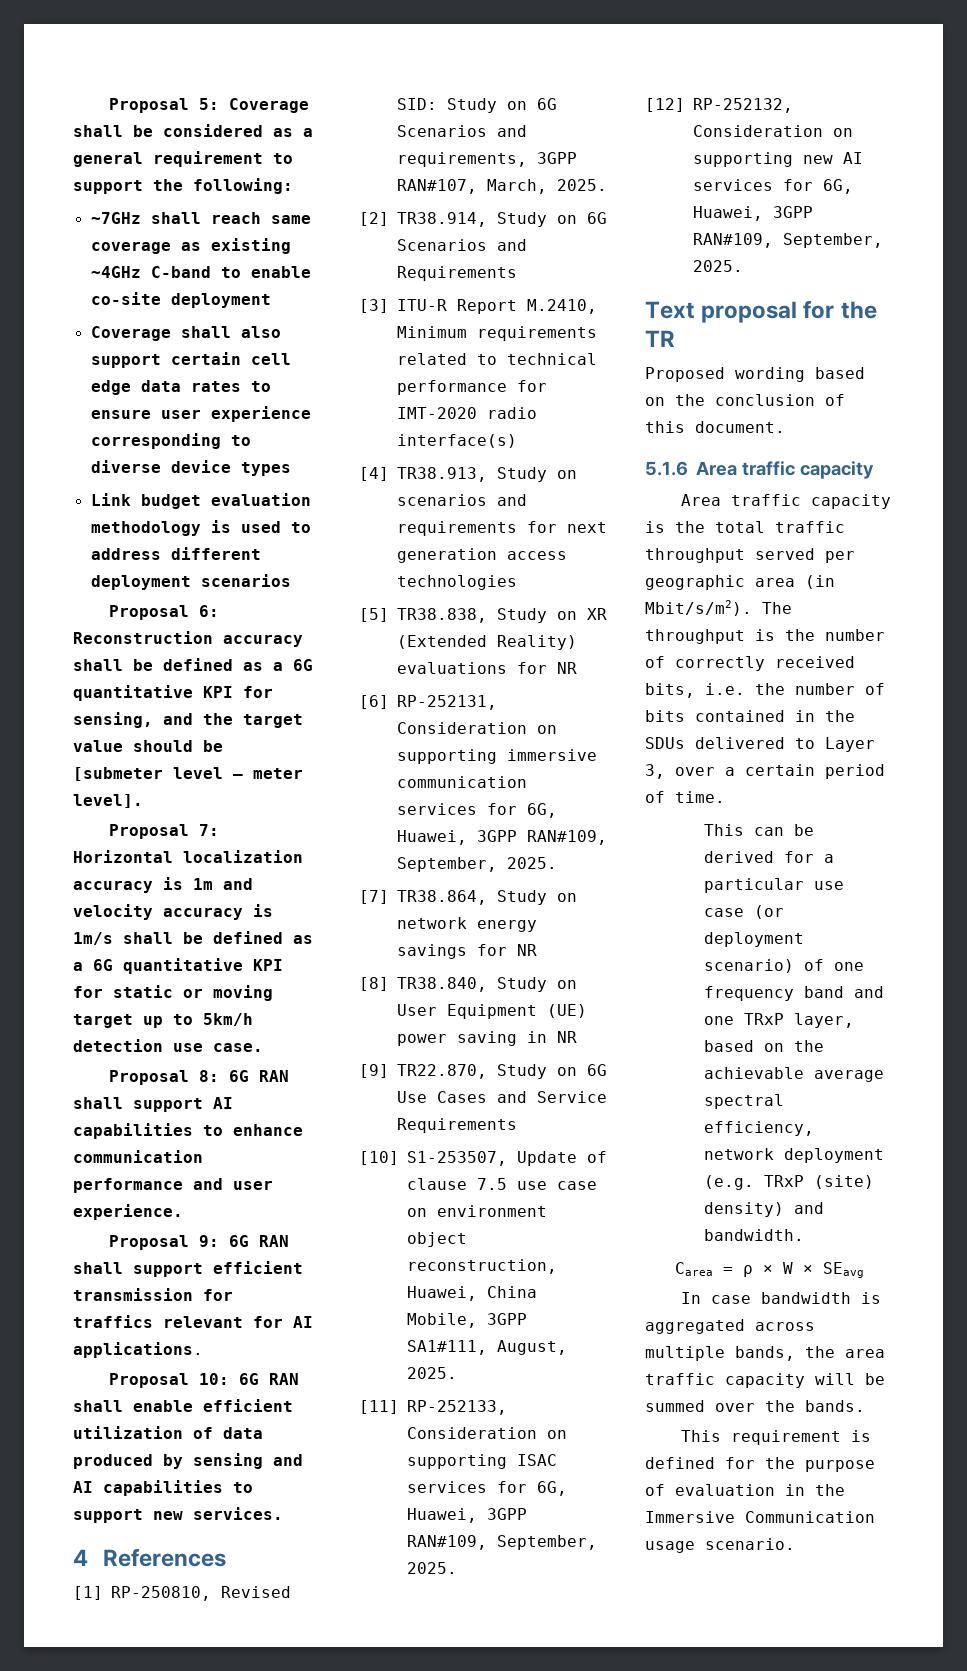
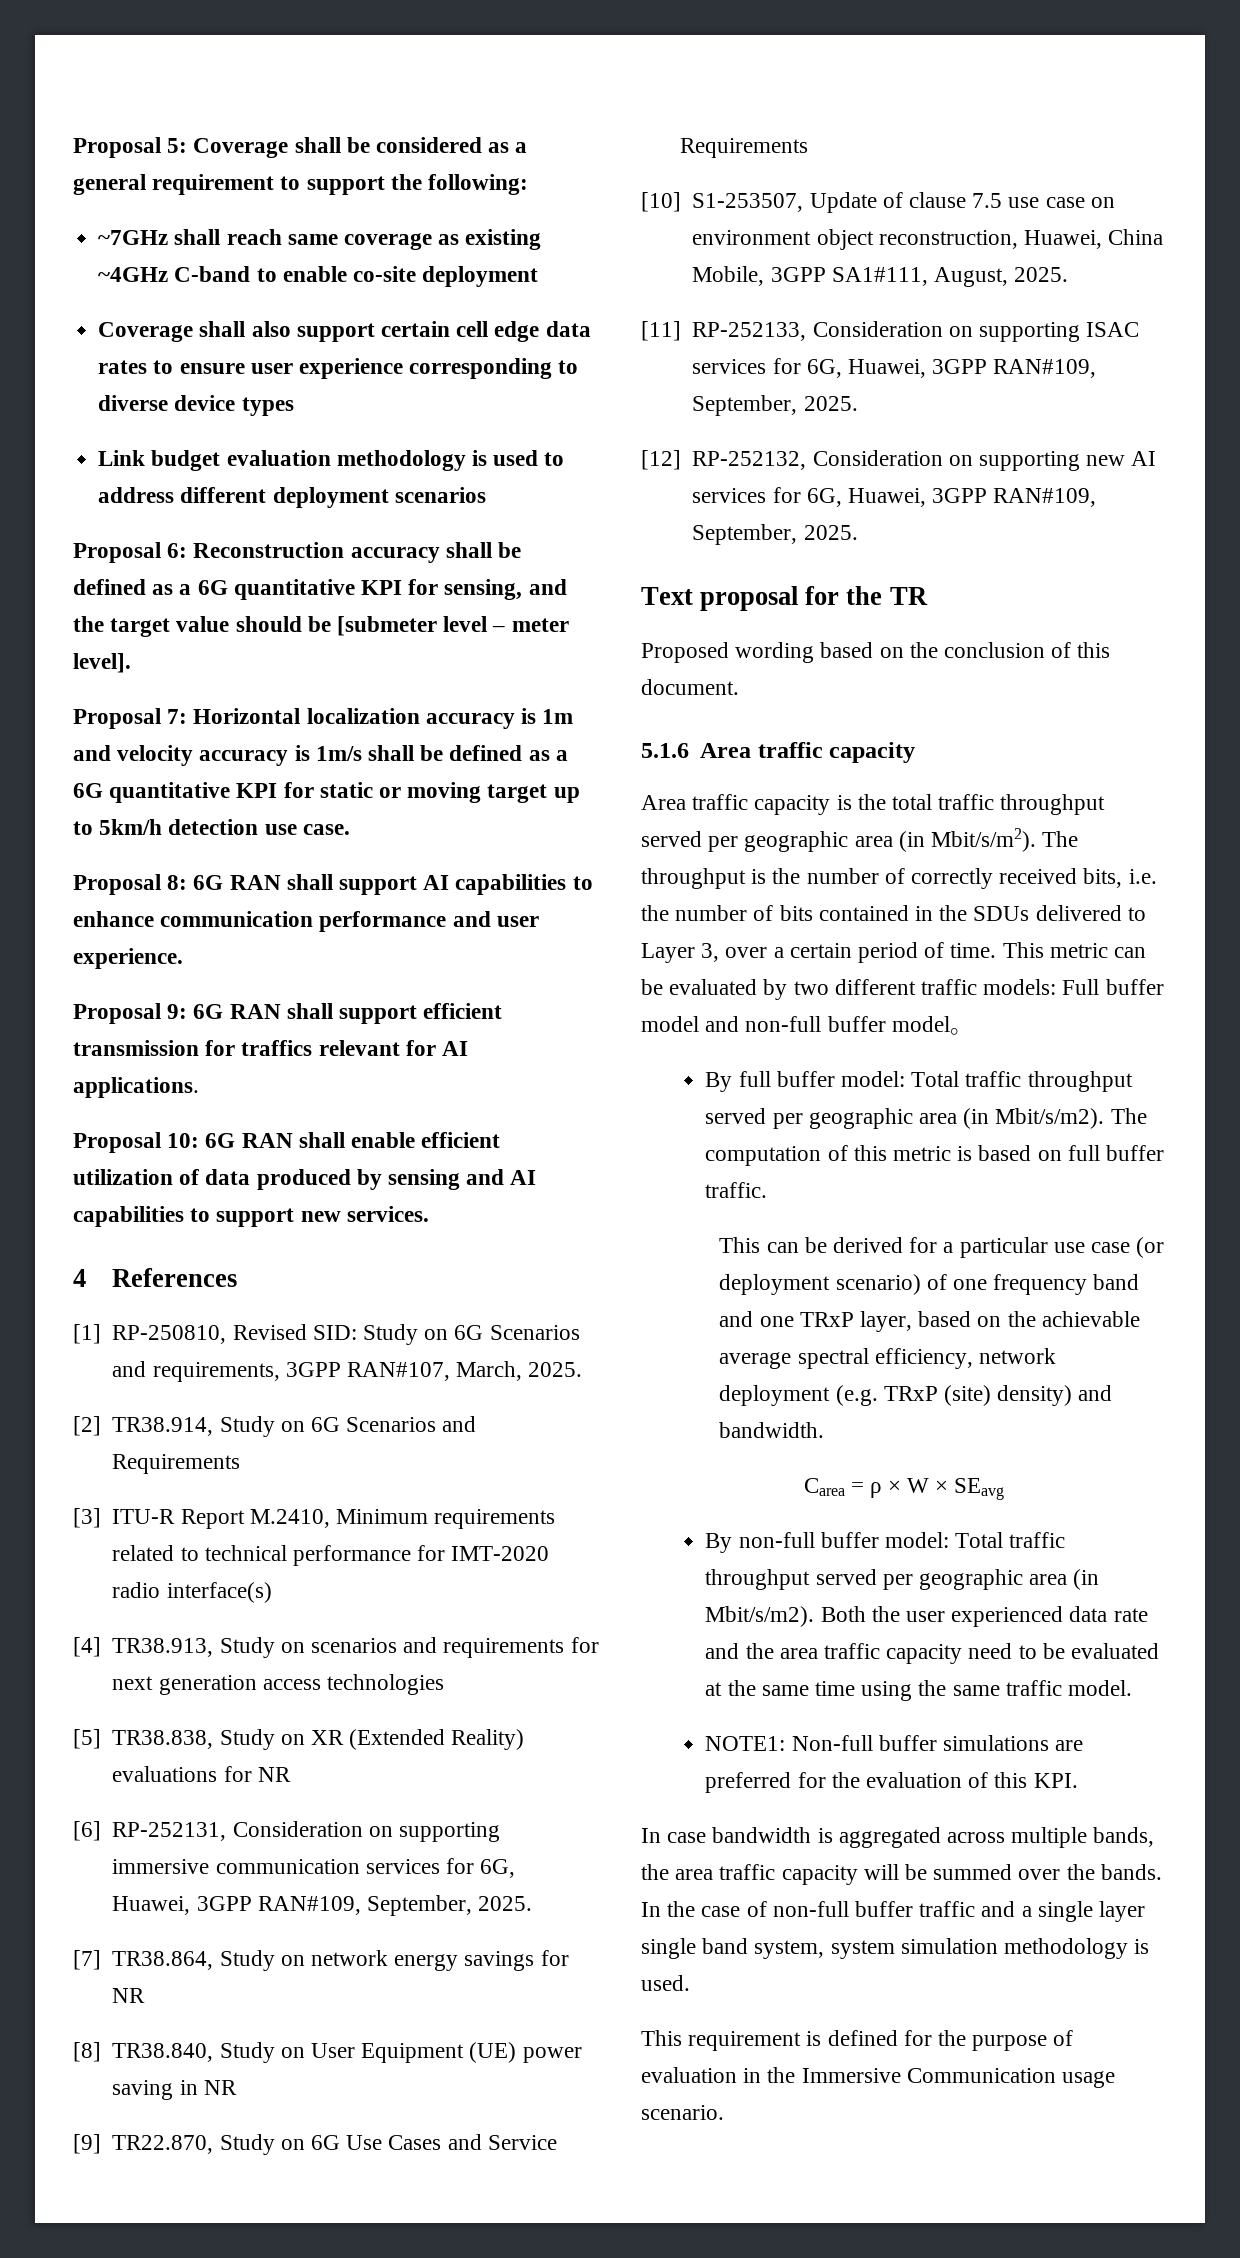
+ This metric can be evaluated by two different traffic models: Full buffer model and non-full buffer model。
+ By full buffer model: Total traffic throughput served per geographic area (in Mbit/s/m2). The computation of this metric is based on full buffer traffic.
+ By non-full buffer model: Total traffic throughput served per geographic area (in Mbit/s/m2). Both the user experienced data rate and the area traffic capacity need to be evaluated at the same time using the same traffic model.
+ NOTE1: Non-full buffer simulations are preferred for the evaluation of this KPI.
+ In the case of non-full buffer traffic and a single layer single band system, system simulation methodology is used.

